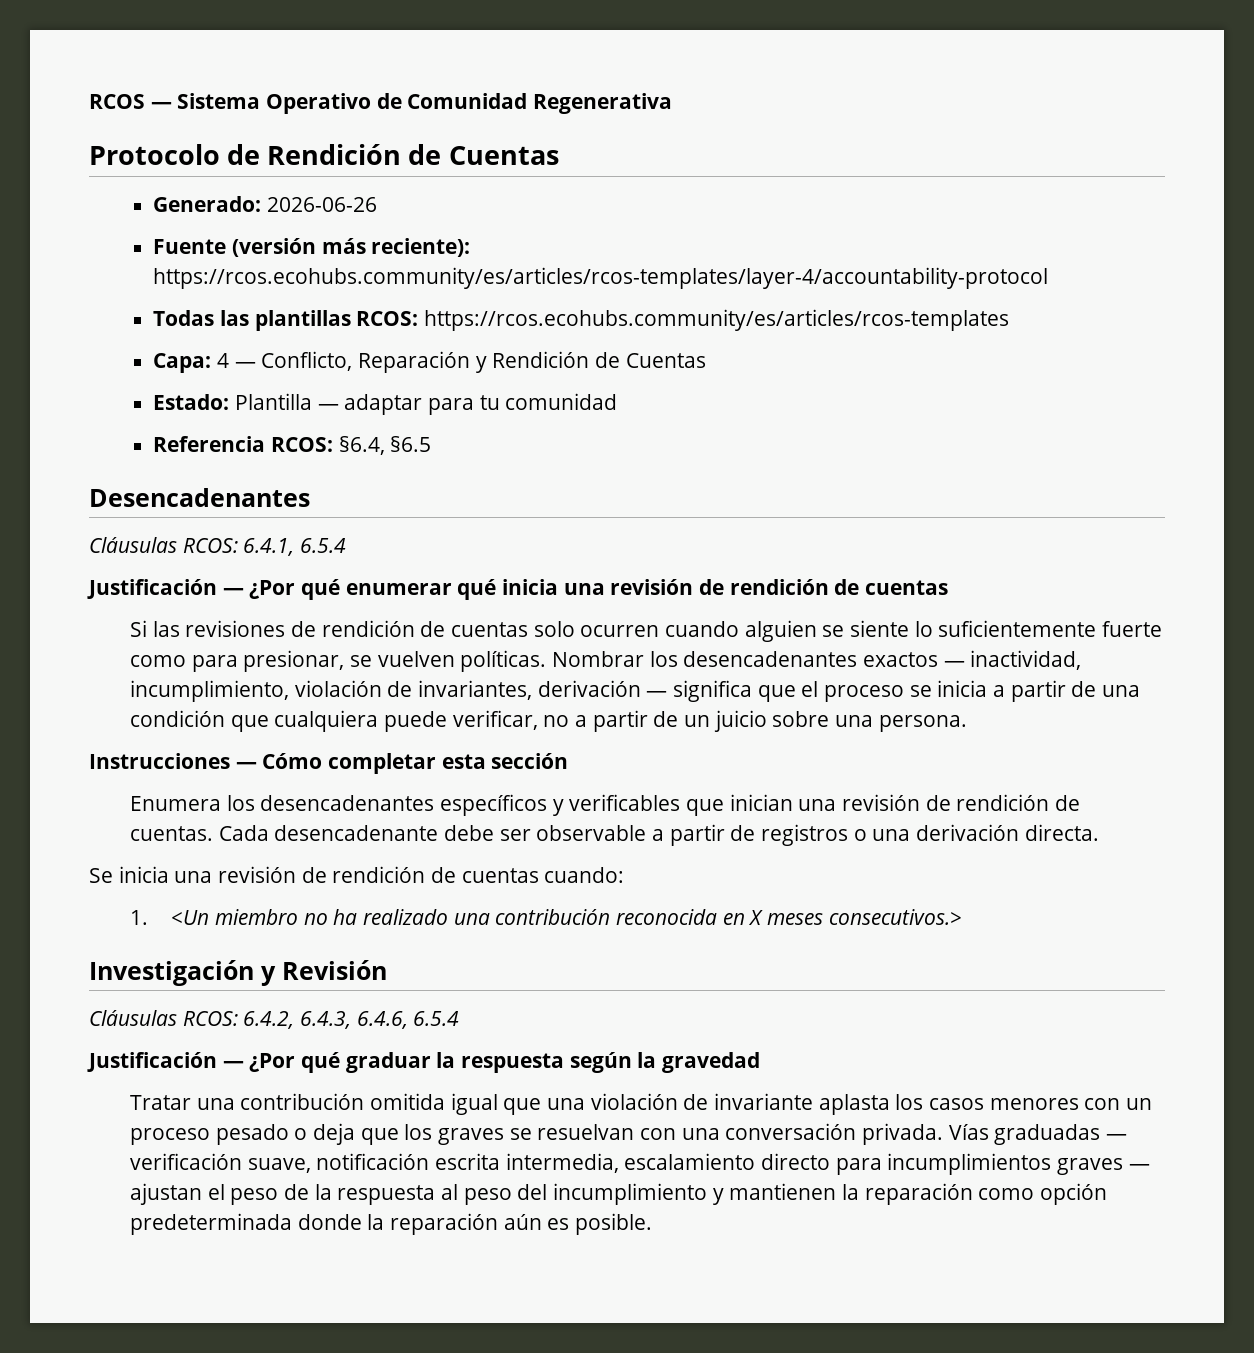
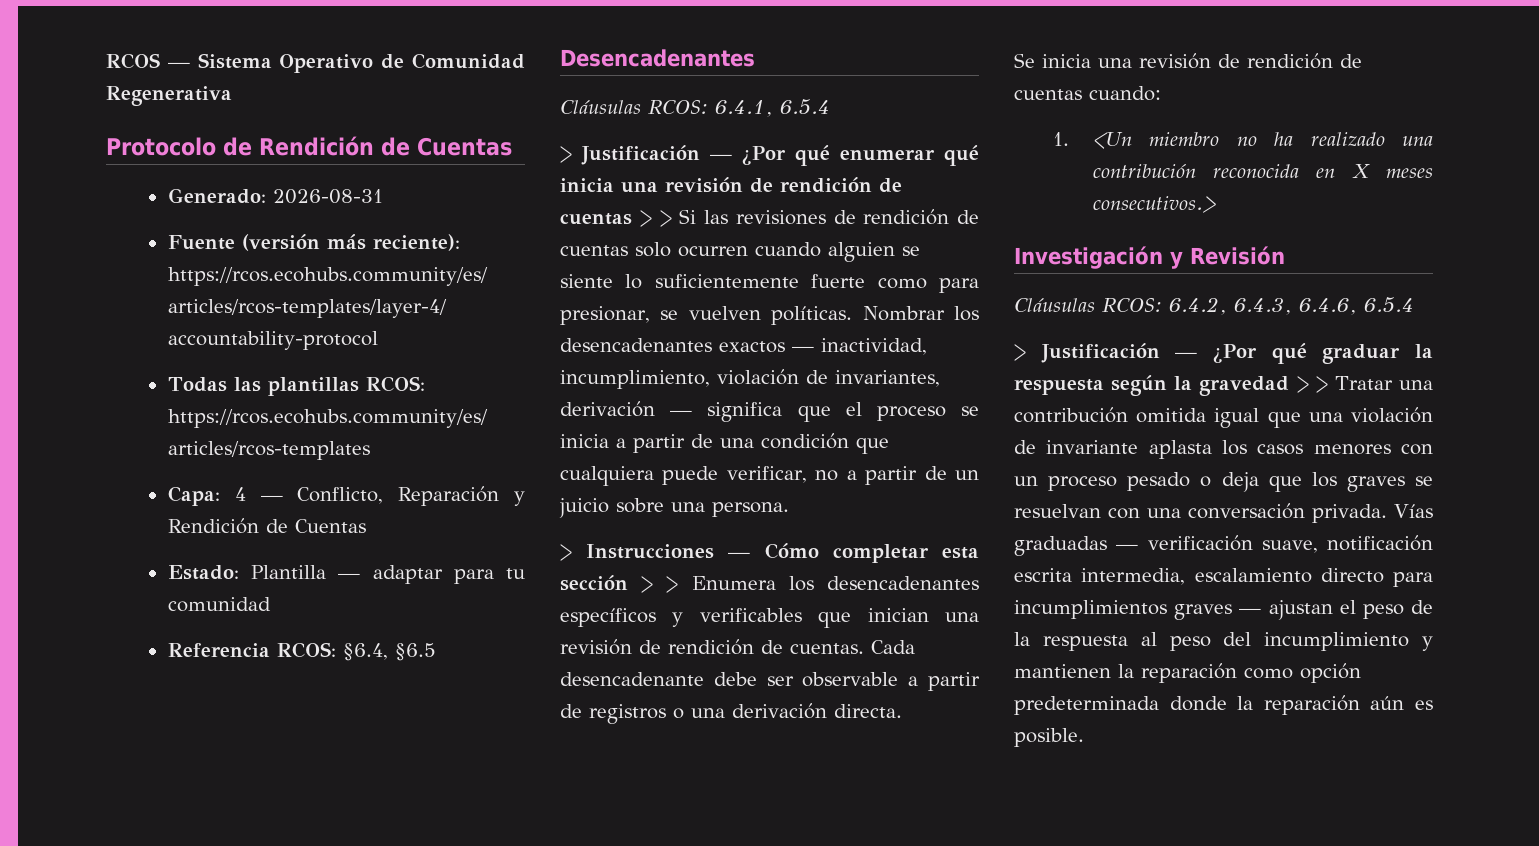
- Generado: 2026-06-26
+ Generado: 2026-08-31
- Justificación — ¿Por qué enumerar qué inicia una revisión de rendición de cuentas
- Si las revisiones de rendición de cuentas solo ocurren cuando alguien se siente lo suficientemente fuerte como para presionar, se vuelven políticas.
+ > Justificación — ¿Por qué enumerar qué inicia una revisión de rendición de cuentas > > Si las revisiones de rendición de cuentas solo ocurren cuando alguien se siente lo suficientemente fuerte como para presionar, se vuelven políticas.
- Instrucciones — Cómo completar esta sección
- Enumera los desencadenantes específicos y verificables que inician una revisión de rendición de cuentas.
+ > Instrucciones — Cómo completar esta sección > > Enumera los desencadenantes específicos y verificables que inician una revisión de rendición de cuentas.
- Justificación — ¿Por qué graduar la respuesta según la gravedad
- Tratar una contribución omitida igual que una violación de invariante aplasta los casos menores con un proceso pesado o deja que los graves se resuelvan con una conversación privada.
+ > Justificación — ¿Por qué graduar la respuesta según la gravedad > > Tratar una contribución omitida igual que una violación de invariante aplasta los casos menores con un proceso pesado o deja que los graves se resuelvan con una conversación privada.

